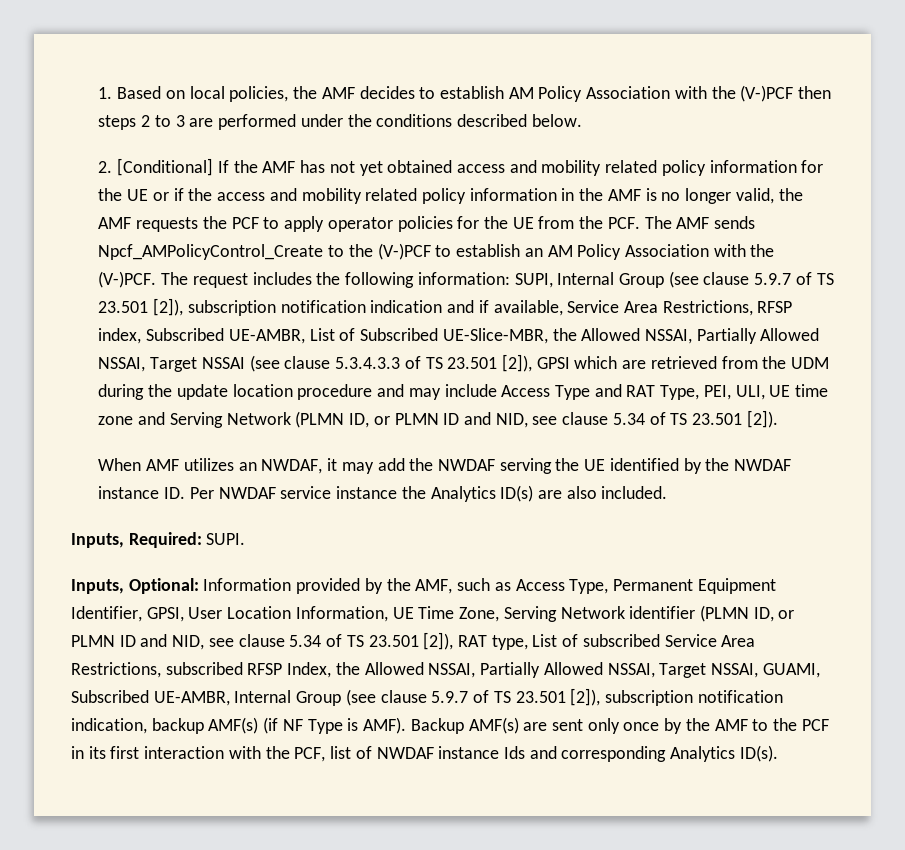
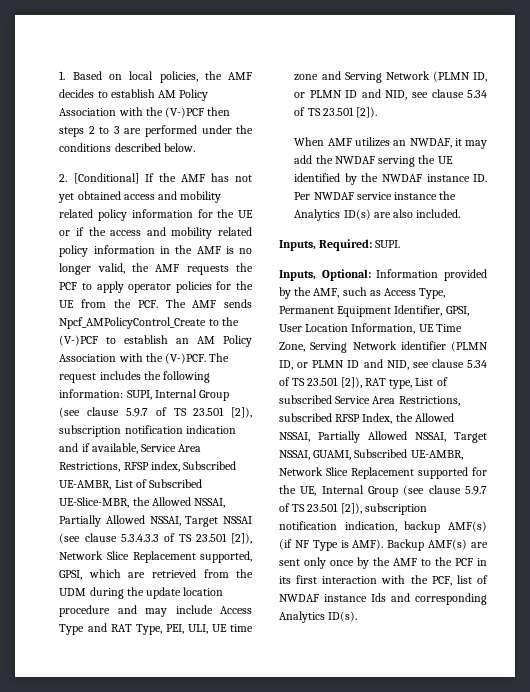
- SUPI, Internal Group (see clause 5.9.7 of TS 23.501 [2]), subscription notification indication and if available, Service Area Restrictions, RFSP index, Subscribed UE-AMBR, List of Subscribed UE-Slice-MBR, the Allowed NSSAI, Partially Allowed NSSAI, Target NSSAI (see clause 5.3.4.3.3 of TS 23.501 [2]), GPSI which are retrieved from the UDM during the update location procedure and may include Access Type and RAT Type, PEI, ULI, UE time zone and Serving Network (PLMN ID, or PLMN ID and NID, see clause 5.34 of TS 23.501 [2]).
+ SUPI, Internal Group (see clause 5.9.7 of TS 23.501 [2]), subscription notification indication and if available, Service Area Restrictions, RFSP index, Subscribed UE-AMBR, List of Subscribed UE-Slice-MBR, the Allowed NSSAI, Partially Allowed NSSAI, Target NSSAI (see clause 5.3.4.3.3 of TS 23.501 [2]), Network Slice Replacement supported, GPSI, which are retrieved from the UDM during the update location procedure and may include Access Type and RAT Type, PEI, ULI, UE time zone and Serving Network (PLMN ID, or PLMN ID and NID, see clause 5.34 of TS 23.501 [2]).
- Information provided by the AMF, such as Access Type, Permanent Equipment Identifier, GPSI, User Location Information, UE Time Zone, Serving Network identifier (PLMN ID, or PLMN ID and NID, see clause 5.34 of TS 23.501 [2]), RAT type, List of subscribed Service Area Restrictions, subscribed RFSP Index, the Allowed NSSAI, Partially Allowed NSSAI, Target NSSAI, GUAMI, Subscribed UE-AMBR, Internal Group (see clause 5.9.7 of TS 23.501 [2]), subscription notification indication, backup AMF(s) (if NF Type is AMF).
+ Information provided by the AMF, such as Access Type, Permanent Equipment Identifier, GPSI, User Location Information, UE Time Zone, Serving Network identifier (PLMN ID, or PLMN ID and NID, see clause 5.34 of TS 23.501 [2]), RAT type, List of subscribed Service Area Restrictions, subscribed RFSP Index, the Allowed NSSAI, Partially Allowed NSSAI, Target NSSAI, GUAMI, Subscribed UE-AMBR, Network Slice Replacement supported for the UE, Internal Group (see clause 5.9.7 of TS 23.501 [2]), subscription notification indication, backup AMF(s) (if NF Type is AMF).

